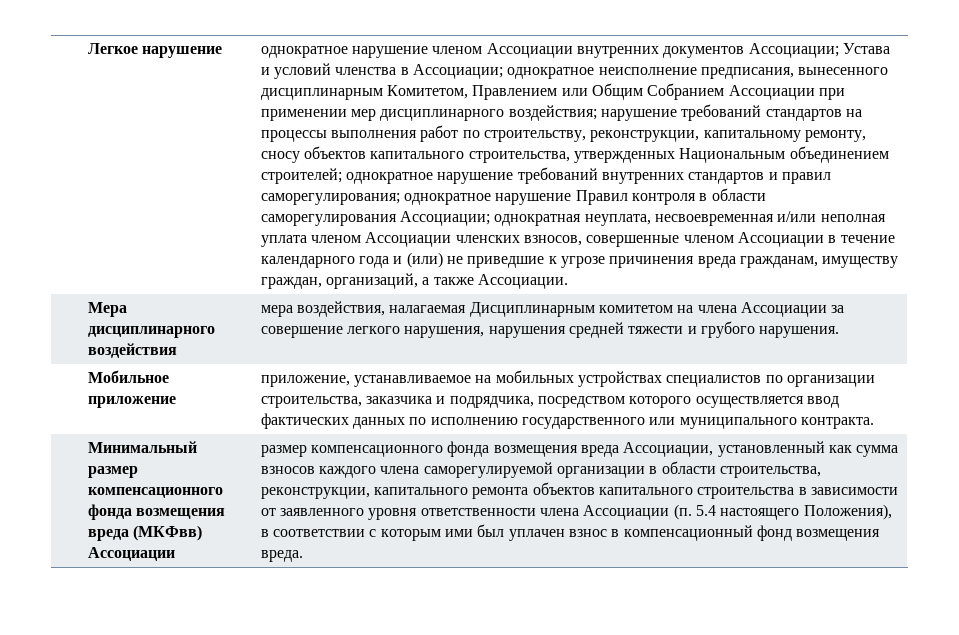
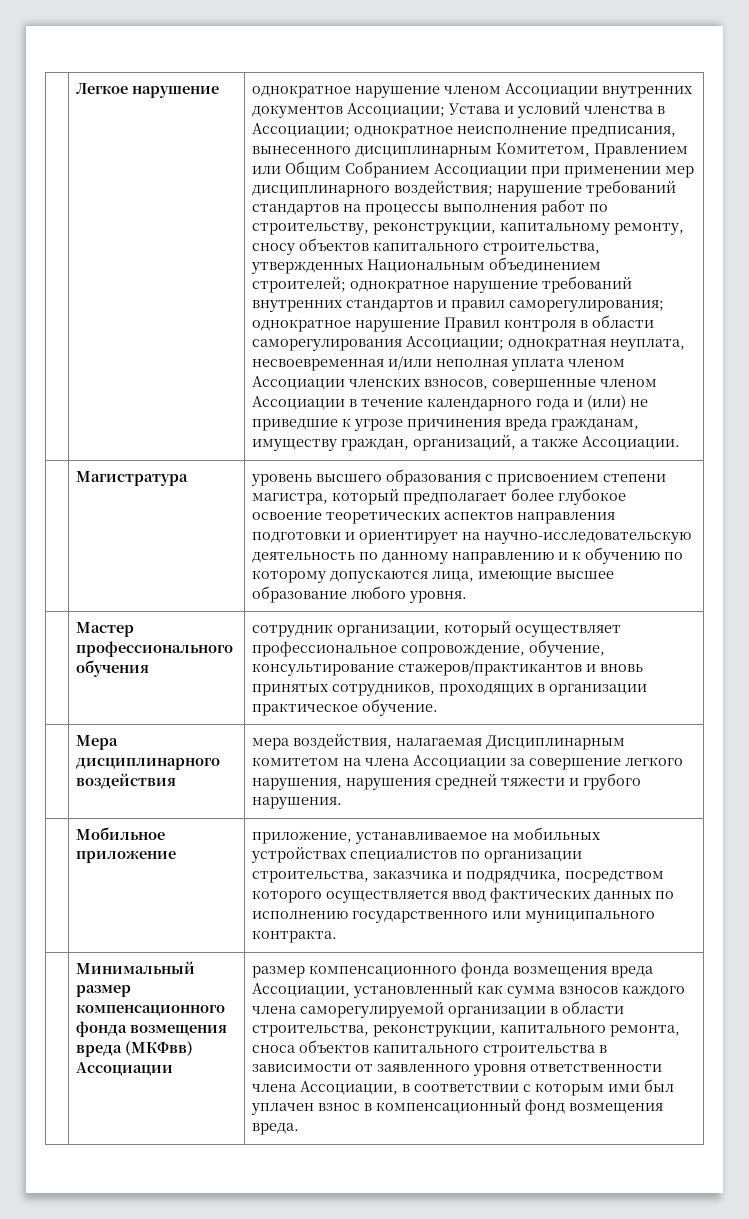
+ | Магистратура | уровень высшего образования с присвоением степени магистра, который предполагает более глубокое освоение теоретических аспектов направления подготовки и ориентирует на научно-исследовательскую деятельность по данному направлению и к обучению по которому допускаются лица, имеющие высшее образование любого уровня.
+ | Мастер профессионального обучения | сотрудник организации, который осуществляет профессиональное сопровождение, обучение, консультирование стажеров/практикантов и вновь принятых сотрудников, проходящих в организации практическое обучение.
- размер компенсационного фонда возмещения вреда Ассоциации, установленный как сумма взносов каждого члена саморегулируемой организации в области строительства, реконструкции, капитального ремонта объектов капитального строительства в зависимости от заявленного уровня ответственности члена Ассоциации (п. 5.4 настоящего Положения), в соответствии с которым ими был уплачен взнос в компенсационный фонд возмещения вреда.
+ размер компенсационного фонда возмещения вреда Ассоциации, установленный как сумма взносов каждого члена саморегулируемой организации в области строительства, реконструкции, капитального ремонта, сноса объектов капитального строительства в зависимости от заявленного уровня ответственности члена Ассоциации, в соответствии с которым ими был уплачен взнос в компенсационный фонд возмещения вреда.

